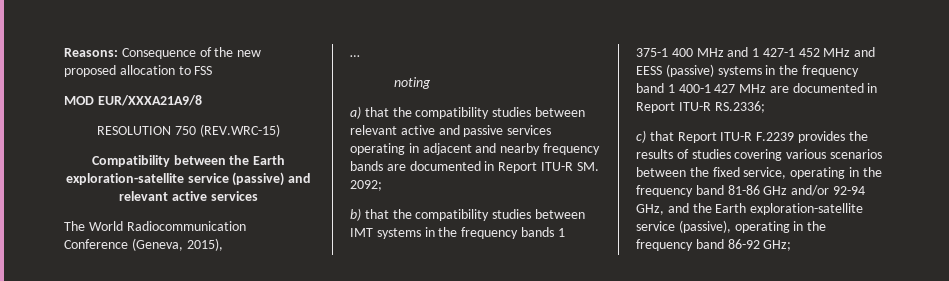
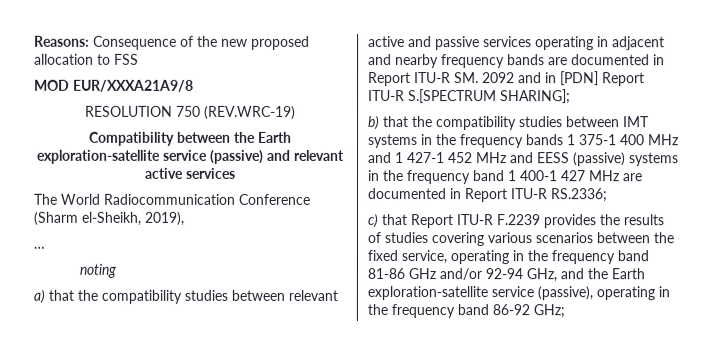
- RESOLUTION 750 (REV.WRC-15)
+ RESOLUTION 750 (REV.WRC-19)
- The World Radiocommunication Conference (Geneva, 2015),
+ The World Radiocommunication Conference (Sharm el-Sheikh, 2019),
- a) that the compatibility studies between relevant active and passive services operating in adjacent and nearby frequency bands are documented in Report ITU-R SM. 2092;
+ a) that the compatibility studies between relevant active and passive services operating in adjacent and nearby frequency bands are documented in Report ITU-R SM. 2092 and in [PDN] Report ITU-R S.[SPECTRUM SHARING];

